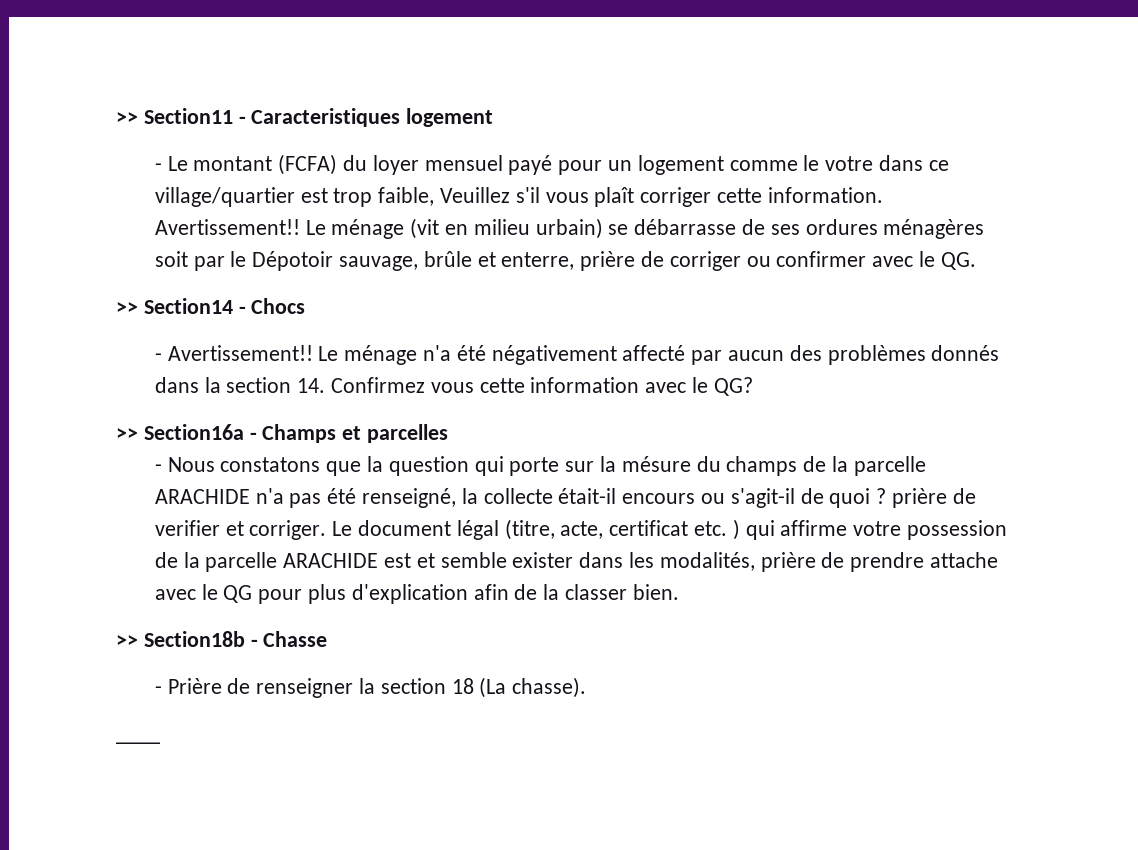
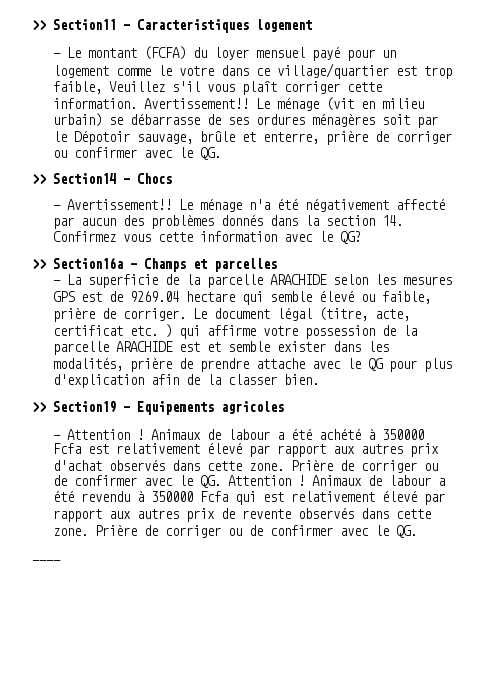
- - Nous constatons que la question qui porte sur la mésure du champs de la parcelle ARACHIDE n'a pas été renseigné, la collecte était-il encours ou s'agit-il de quoi ? prière de verifier et corriger.
+ - La superficie de la parcelle ARACHIDE selon les mesures GPS est de 9269.04 hectare qui semble élevé ou faible, prière de corriger.
- >> Section18b - Chasse
- - Prière de renseigner la section 18 (La chasse).
+ >> Section19 - Equipements agricoles
+ - Attention ! Animaux de labour a été achété à 350000 Fcfa est relativement élevé par rapport aux autres prix d'achat observés dans cette zone. Prière de corriger ou de confirmer avec le QG. Attention ! Animaux de labour a été revendu à 350000 Fcfa qui est relativement élevé par rapport aux autres prix de revente observés dans cette zone. Prière de corriger ou de confirmer avec le QG.

